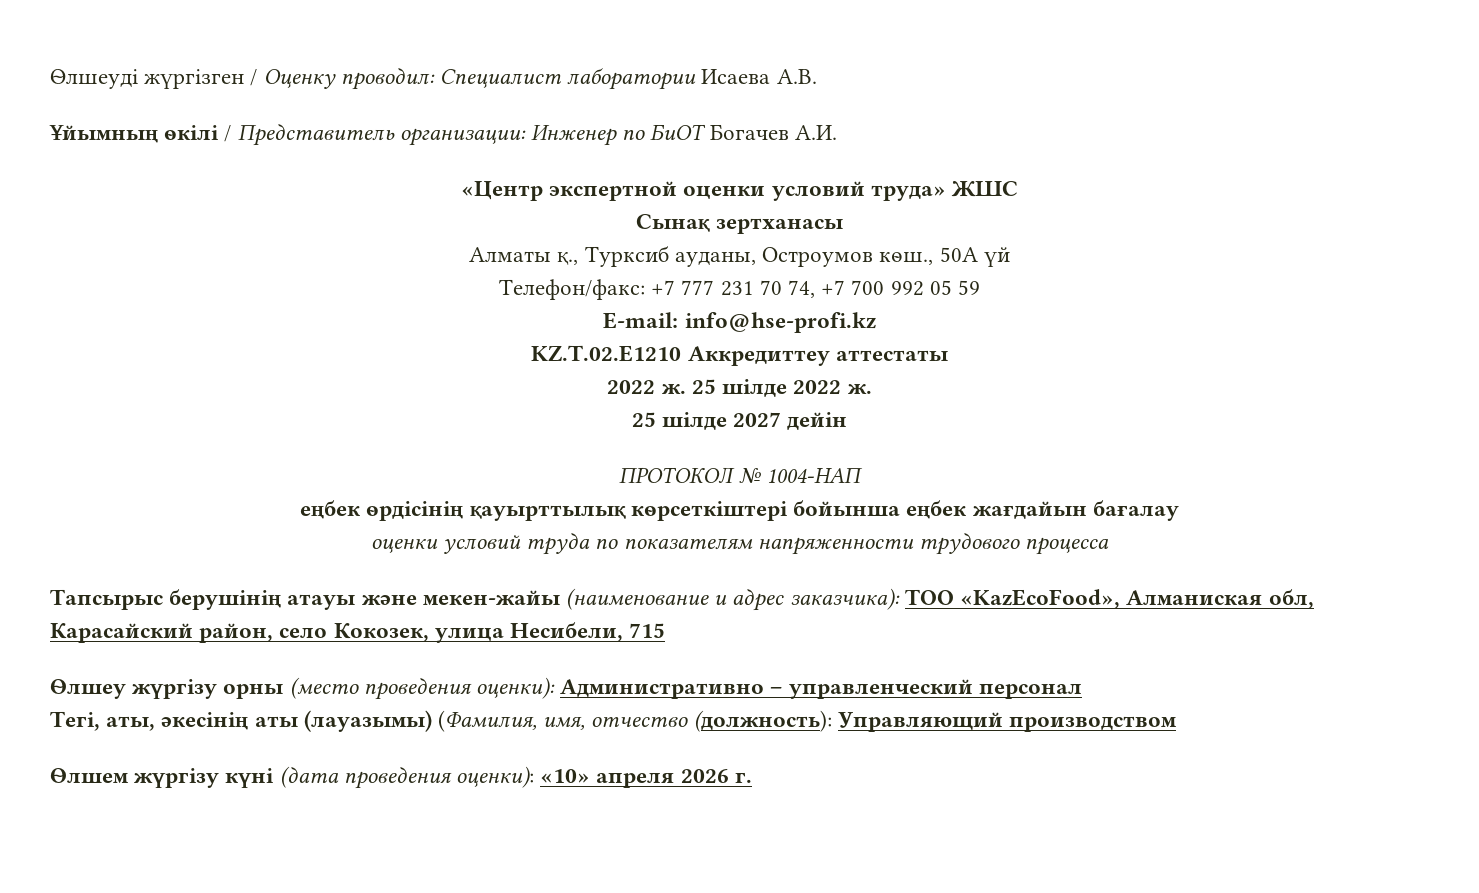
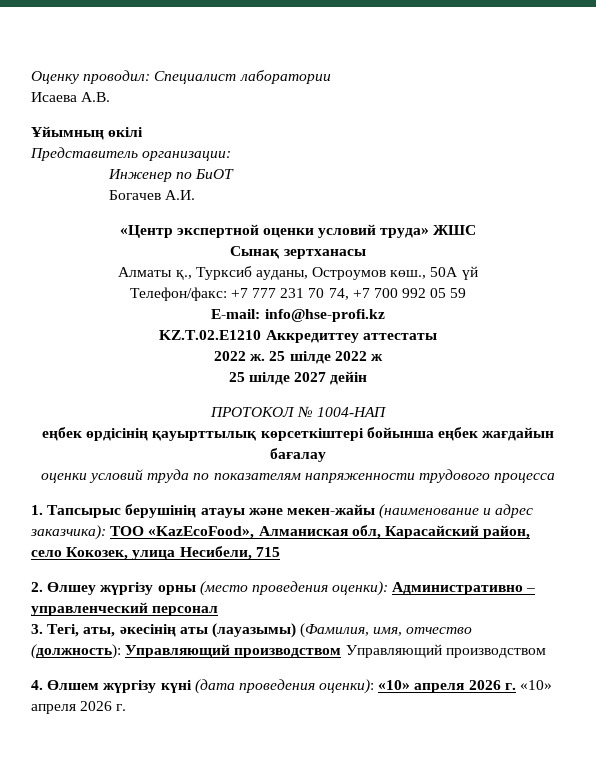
- Өлшеуді жүргізген / Оценку проводил: Специалист лаборатории Исаева А.В.
+ Оценку проводил: Специалист лаборатории
+ Исаева А.В.
- Ұйымның өкілі / Представитель организации: Инженер по БиОТ Богачев А.И.
+ Ұйымның өкілі
+ Представитель организации:
+ Инженер по БиОТ
+ Богачев А.И.
- 25 шілде 2022 ж.
+ 25 шілде 2022 ж
- Тапсырыс берушінің атауы және мекен-жайы (наименование и адрес заказчика): ТОО «KazEcoFood», Алманиская обл, Карасайский район, село Кокозек, улица Несибели, 715
+ 1. Тапсырыс берушінің атауы және мекен-жайы (наименование и адрес заказчика): ТОО «KazEcoFood», Алманиская обл, Карасайский район, село Кокозек, улица Несибели, 715
- Өлшеу жүргізу орны (место проведения оценки): Административно – управленческий персонал
+ 2. Өлшеу жүргізу орны (место проведения оценки): Административно – управленческий персонал
- Тегі, аты, әкесінің аты (лауазымы) (Фамилия, имя, отчество (должность): Управляющий производством
- Өлшем жүргізу күні (дата проведения оценки): «10» апреля 2026 г.
+ 3. Тегі, аты, әкесінің аты (лауазымы) (Фамилия, имя, отчество (должность): Управляющий производством Управляющий производством
+ 4. Өлшем жүргізу күні (дата проведения оценки): «10» апреля 2026 г. «10» апреля 2026 г.

